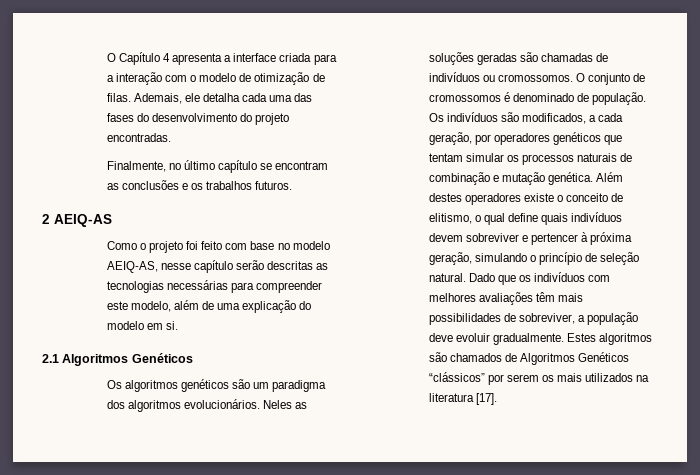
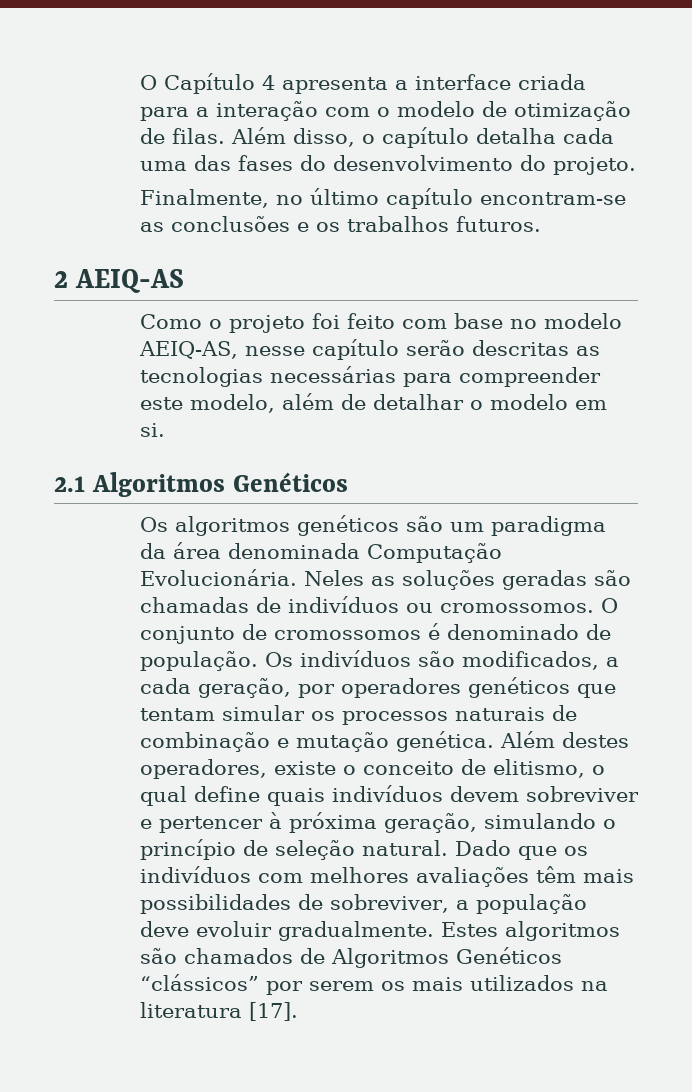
- Ademais, ele detalha cada uma das fases do desenvolvimento do projeto encontradas.
+ Além disso, o capítulo detalha cada uma das fases do desenvolvimento do projeto.
- Finalmente, no último capítulo se encontram as conclusões e os trabalhos futuros.
+ Finalmente, no último capítulo encontram-se as conclusões e os trabalhos futuros.
- Como o projeto foi feito com base no modelo AEIQ-AS, nesse capítulo serão descritas as tecnologias necessárias para compreender este modelo, além de uma explicação do modelo em si.
+ Como o projeto foi feito com base no modelo AEIQ-AS, nesse capítulo serão descritas as tecnologias necessárias para compreender este modelo, além de detalhar o modelo em si.
- Os algoritmos genéticos são um paradigma dos algoritmos evolucionários.
+ Os algoritmos genéticos são um paradigma da área denominada Computação Evolucionária.
- Além destes operadores existe o conceito de elitismo, o qual define quais indivíduos devem sobreviver e pertencer à próxima geração, simulando o princípio de seleção natural.
+ Além destes operadores, existe o conceito de elitismo, o qual define quais indivíduos devem sobreviver e pertencer à próxima geração, simulando o princípio de seleção natural.

